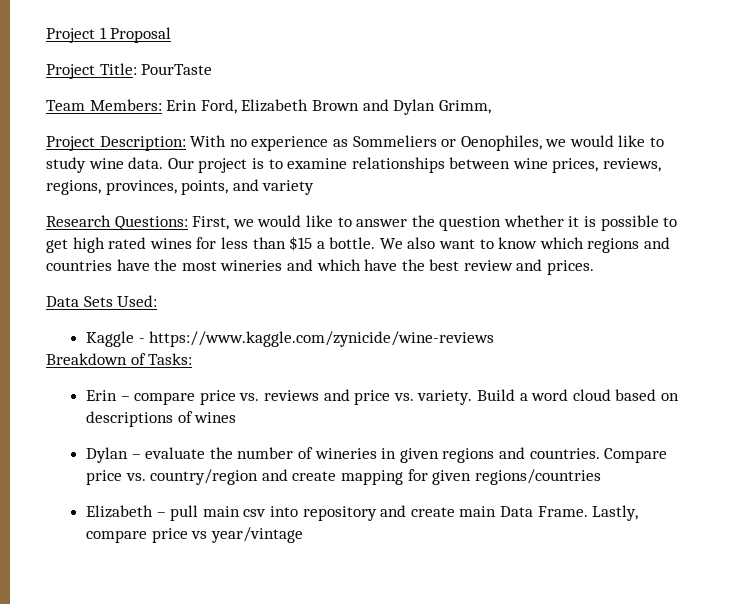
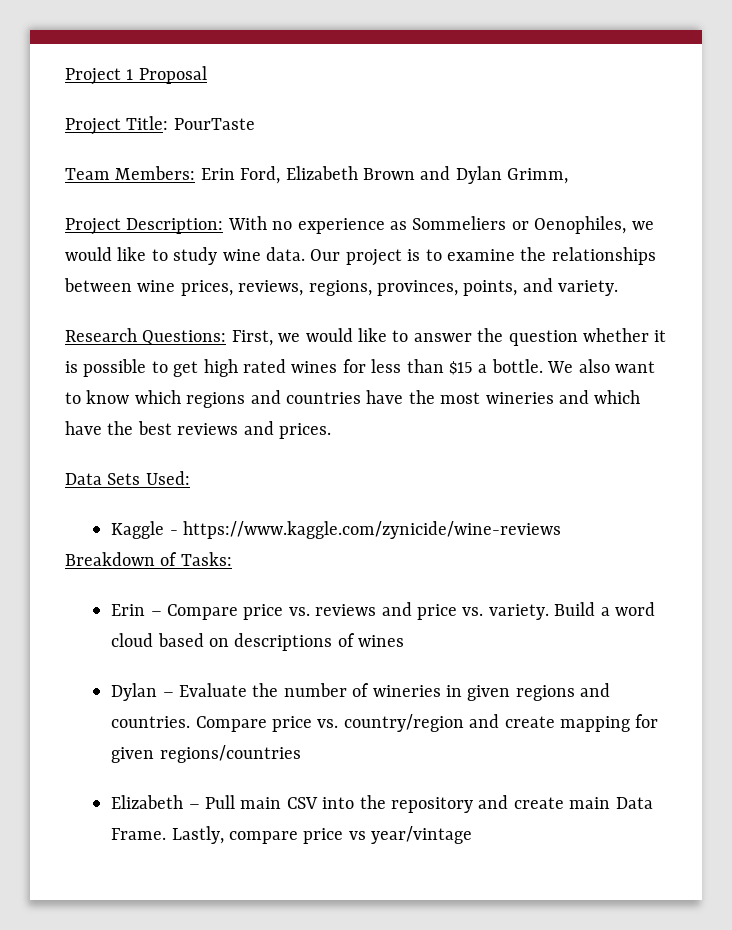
- Our project is to examine relationships between wine prices, reviews, regions, provinces, points, and variety
+ Our project is to examine the relationships between wine prices, reviews, regions, provinces, points, and variety.
- We also want to know which regions and countries have the most wineries and which have the best review and prices.
+ We also want to know which regions and countries have the most wineries and which have the best reviews and prices.
- Erin – compare price vs. reviews and price vs. variety.
+ Erin – Compare price vs. reviews and price vs. variety.
- Dylan – evaluate the number of wineries in given regions and countries.
+ Dylan – Evaluate the number of wineries in given regions and countries.
- Elizabeth – pull main csv into repository and create main Data Frame.
+ Elizabeth – Pull main CSV into the repository and create main Data Frame.

